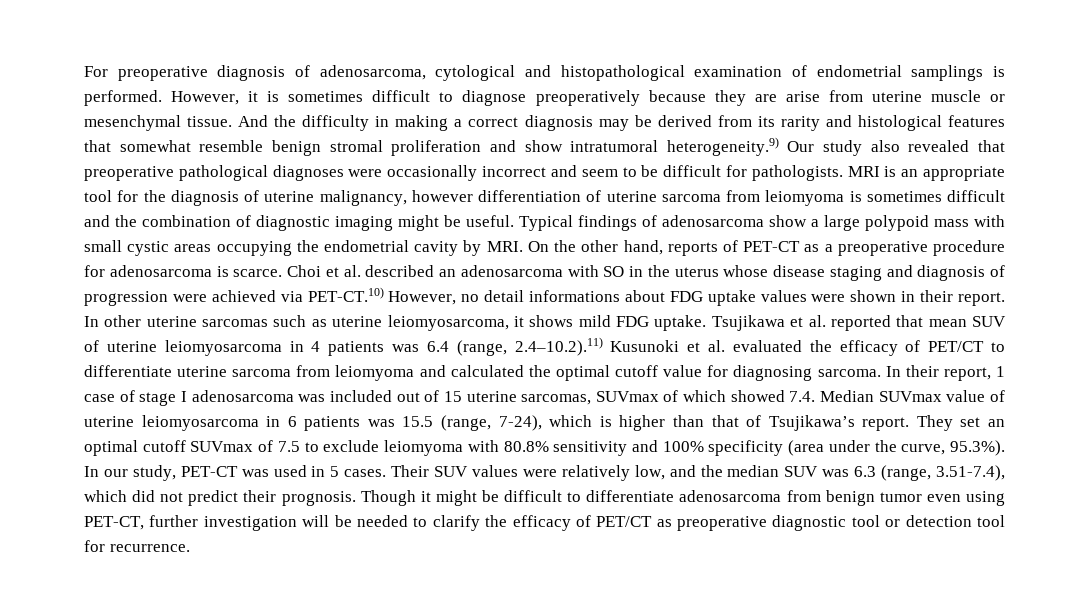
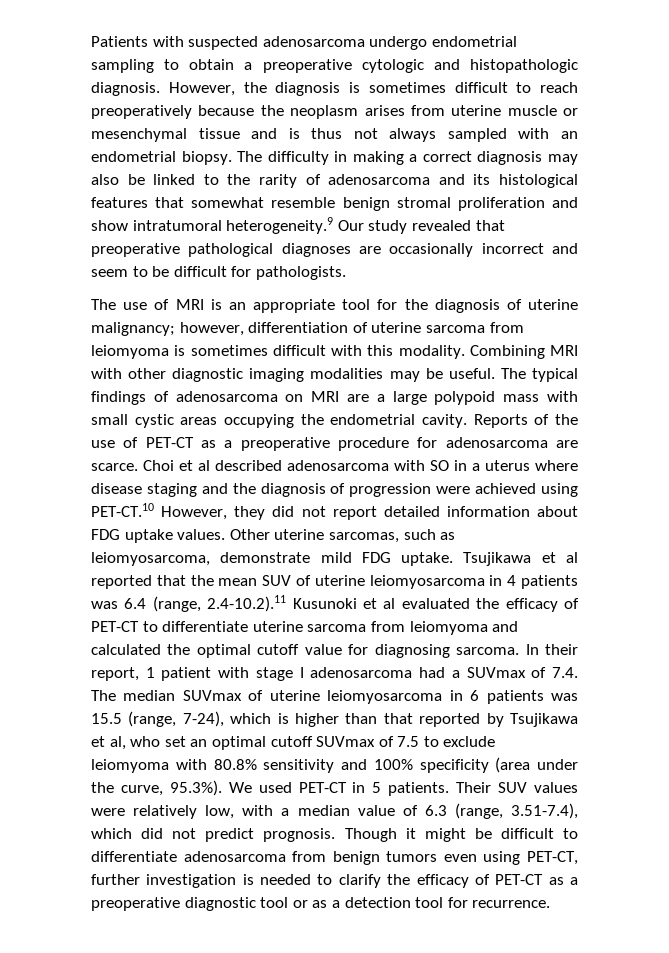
- For preoperative diagnosis of adenosarcoma, cytological and histopathological examination of endometrial samplings is performed. However, it is sometimes difficult to diagnose preoperatively because they are arise from uterine muscle or mesenchymal tissue. And the difficulty in making a correct diagnosis may be derived from its rarity and histological features that somewhat resemble benign stromal proliferation and show intratumoral heterogeneity.9) Our study also revealed that preoperative pathological diagnoses were occasionally incorrect and seem to be difficult for pathologists. MRI is an appropriate tool for the diagnosis of uterine malignancy, however differentiation of uterine sarcoma from leiomyoma is sometimes difficult and the combination of diagnostic imaging might be useful. Typical findings of adenosarcoma show a large polypoid mass with small cystic areas occupying the endometrial cavity by MRI. On the other hand, reports of PET-CT as a preoperative procedure for adenosarcoma is scarce.
+ Patients with suspected adenosarcoma undergo endometrial sampling to obtain a preoperative cytologic and histopathologic diagnosis. However, the diagnosis is sometimes difficult to reach preoperatively because the neoplasm arises from uterine muscle or mesenchymal tissue and is thus not always sampled with an endometrial biopsy. The difficulty in making a correct diagnosis may also be linked to the rarity of adenosarcoma and its histological features that somewhat resemble benign stromal proliferation and show intratumoral heterogeneity.9 Our study revealed that preoperative pathological diagnoses are occasionally incorrect and seem to be difficult for pathologists.
+ The use of MRI is an appropriate tool for the diagnosis of uterine malignancy; however, differentiation of uterine sarcoma from leiomyoma is sometimes difficult with this modality. Combining MRI with other diagnostic imaging modalities may be useful. The typical findings of adenosarcoma on MRI are a large polypoid mass with small cystic areas occupying the endometrial cavity. Reports of the use of PET-CT as a preoperative procedure for adenosarcoma are scarce.
- Choi et al. described an adenosarcoma with SO in the uterus whose disease staging and diagnosis of progression were achieved via PET-CT.10) However, no detail informations about FDG uptake values were shown in their report. In other uterine sarcomas such as uterine leiomyosarcoma, it shows mild FDG uptake.
+ Choi et al described adenosarcoma with SO in a uterus where disease staging and the diagnosis of progression were achieved using PET-CT.10 However, they did not report detailed information about FDG uptake values. Other uterine sarcomas, such as leiomyosarcoma, demonstrate mild FDG uptake.
- Tsujikawa et al. reported that mean SUV of uterine leiomyosarcoma in 4 patients was 6.4 (range, 2.4–10.2).11) Kusunoki et al. evaluated the efficacy of PET/CT to differentiate uterine sarcoma from leiomyoma and calculated the optimal cutoff value for diagnosing sarcoma.
+ Tsujikawa et al reported that the mean SUV of uterine leiomyosarcoma in 4 patients was 6.4 (range, 2.4-10.2).11 Kusunoki et al evaluated the efficacy of PET-CT to differentiate uterine sarcoma from leiomyoma and calculated the optimal cutoff value for diagnosing sarcoma.
- In their report, 1 case of stage I adenosarcoma was included out of 15 uterine sarcomas, SUVmax of which showed 7.4. Median SUVmax value of uterine leiomyosarcoma in 6 patients was 15.5 (range, 7-24), which is higher than that of Tsujikawa’s report. They set an optimal cutoff SUVmax of 7.5 to exclude leiomyoma with 80.8% sensitivity and 100% specificity (area under the curve, 95.3%). In our study, PET-CT was used in 5 cases.
+ In their report, 1 patient with stage I adenosarcoma had a SUVmax of 7.4. The median SUVmax of uterine leiomyosarcoma in 6 patients was 15.5 (range, 7-24), which is higher than that reported by Tsujikawa et al, who set an optimal cutoff SUVmax of 7.5 to exclude leiomyoma with 80.8% sensitivity and 100% specificity (area under the curve, 95.3%). We used PET-CT in 5 patients.
- Their SUV values were relatively low, and the median SUV was 6.3 (range, 3.51-7.4), which did not predict their prognosis.
+ Their SUV values were relatively low, with a median value of 6.3 (range, 3.51-7.4), which did not predict prognosis.
- Though it might be difficult to differentiate adenosarcoma from benign tumor even using PET-CT, further investigation will be needed to clarify the efficacy of PET/CT as preoperative diagnostic tool or detection tool for recurrence.
+ Though it might be difficult to differentiate adenosarcoma from benign tumors even using PET-CT, further investigation is needed to clarify the efficacy of PET-CT as a preoperative diagnostic tool or as a detection tool for recurrence.

